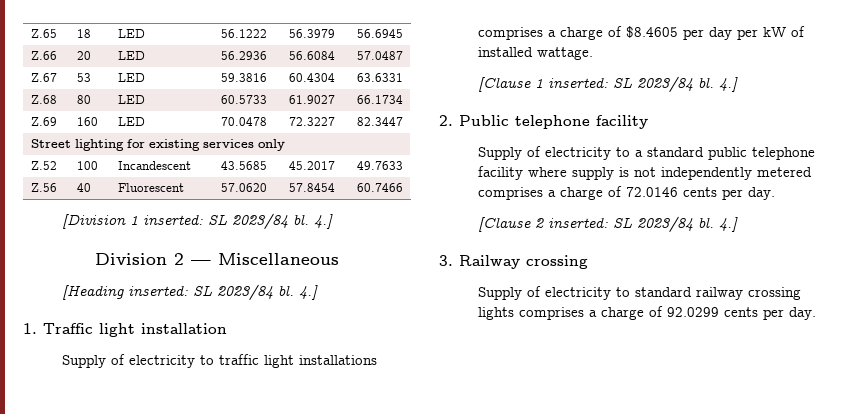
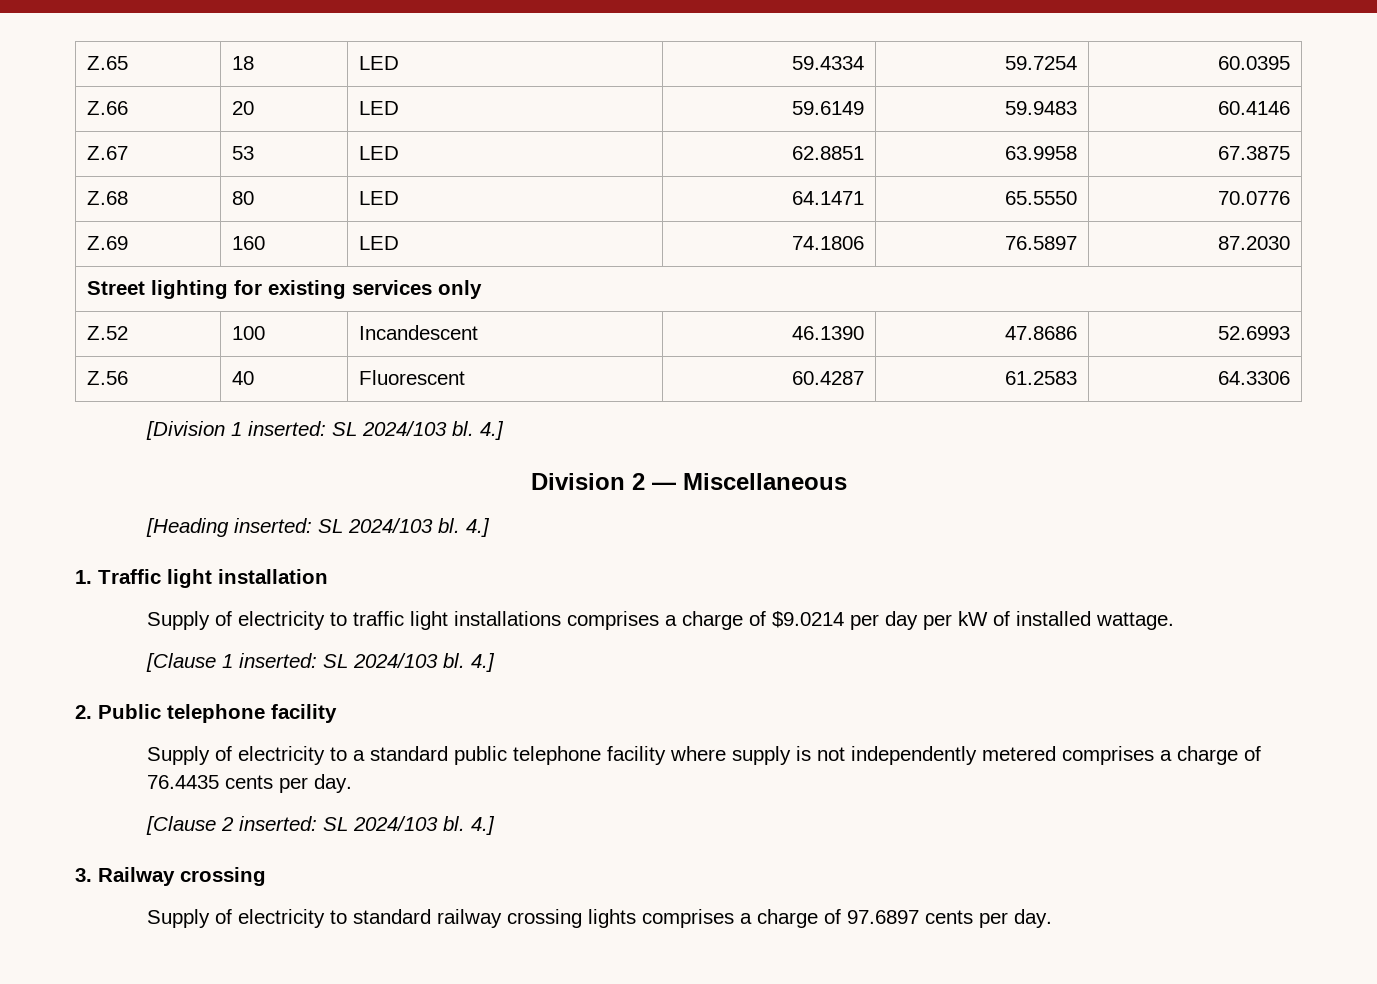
- Z.65 | 18 | LED | 56.1222 | 56.3979 | 56.6945
+ Z.65 | 18 | LED | 59.4334 | 59.7254 | 60.0395
- Z.66 | 20 | LED | 56.2936 | 56.6084 | 57.0487
+ Z.66 | 20 | LED | 59.6149 | 59.9483 | 60.4146
- Z.67 | 53 | LED | 59.3816 | 60.4304 | 63.6331
+ Z.67 | 53 | LED | 62.8851 | 63.9958 | 67.3875
- Z.68 | 80 | LED | 60.5733 | 61.9027 | 66.1734
+ Z.68 | 80 | LED | 64.1471 | 65.5550 | 70.0776
- Z.69 | 160 | LED | 70.0478 | 72.3227 | 82.3447
+ Z.69 | 160 | LED | 74.1806 | 76.5897 | 87.2030
- Z.52 | 100 | Incandescent | 43.5685 | 45.2017 | 49.7633
+ Z.52 | 100 | Incandescent | 46.1390 | 47.8686 | 52.6993
- Z.56 | 40 | Fluorescent | 57.0620 | 57.8454 | 60.7466
+ Z.56 | 40 | Fluorescent | 60.4287 | 61.2583 | 64.3306
- [Division 1 inserted: SL 2023/84 bl.
+ [Division 1 inserted: SL 2024/103 bl.
- [Heading inserted: SL 2023/84 bl.
+ [Heading inserted: SL 2024/103 bl.
- Supply of electricity to traffic light installations comprises a charge of $8.4605 per day per kW of installed wattage.
+ Supply of electricity to traffic light installations comprises a charge of $9.0214 per day per kW of installed wattage.
- [Clause 1 inserted: SL 2023/84 bl.
+ [Clause 1 inserted: SL 2024/103 bl.
- Supply of electricity to a standard public telephone facility where supply is not independently metered comprises a charge of 72.0146 cents per day.
+ Supply of electricity to a standard public telephone facility where supply is not independently metered comprises a charge of 76.4435 cents per day.
- [Clause 2 inserted: SL 2023/84 bl.
+ [Clause 2 inserted: SL 2024/103 bl.
- Supply of electricity to standard railway crossing lights comprises a charge of 92.0299 cents per day.
+ Supply of electricity to standard railway crossing lights comprises a charge of 97.6897 cents per day.

